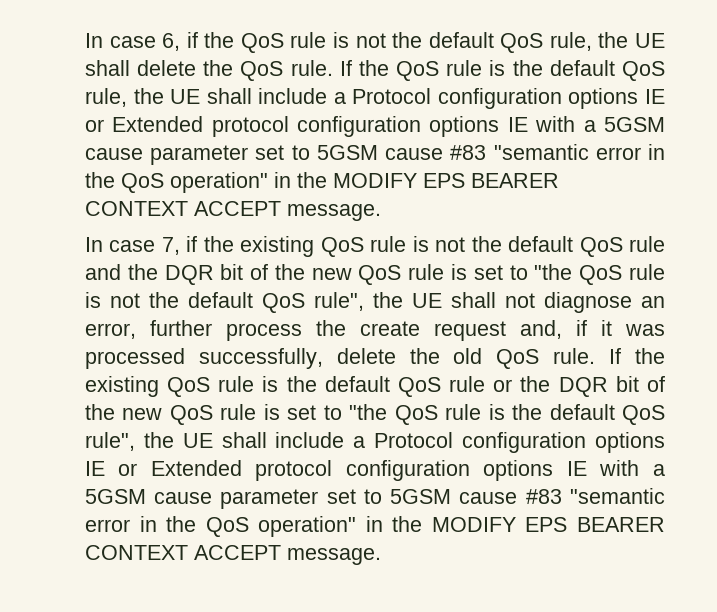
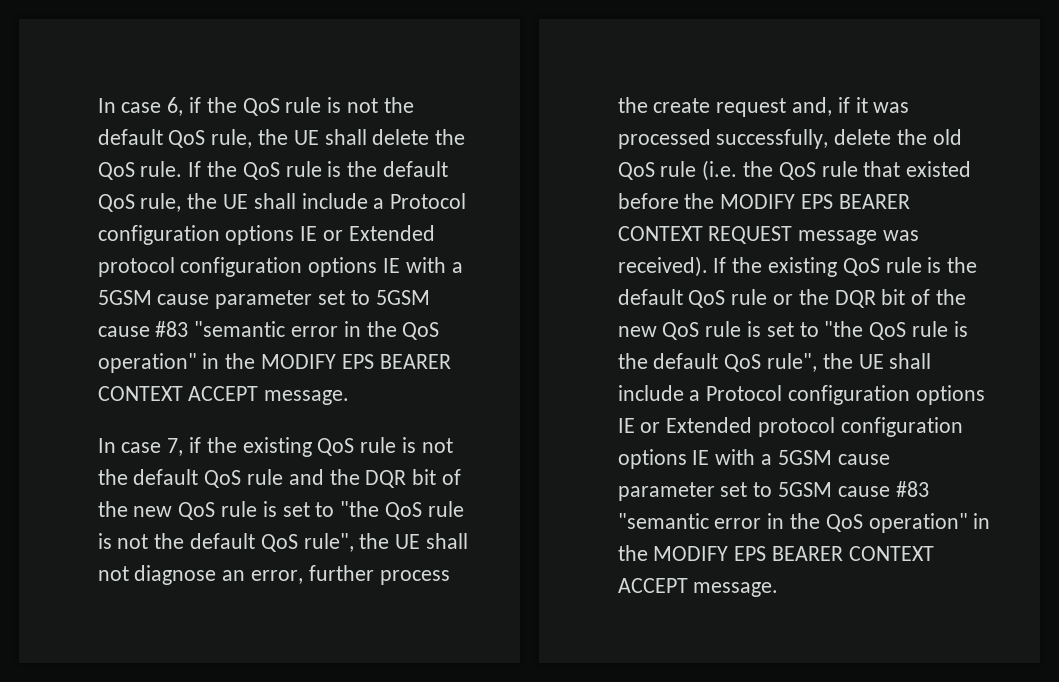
- In case 7, if the existing QoS rule is not the default QoS rule and the DQR bit of the new QoS rule is set to "the QoS rule is not the default QoS rule", the UE shall not diagnose an error, further process the create request and, if it was processed successfully, delete the old QoS rule.
+ In case 7, if the existing QoS rule is not the default QoS rule and the DQR bit of the new QoS rule is set to "the QoS rule is not the default QoS rule", the UE shall not diagnose an error, further process the create request and, if it was processed successfully, delete the old QoS rule (i.e. the QoS rule that existed before the MODIFY EPS BEARER CONTEXT REQUEST message was received).

